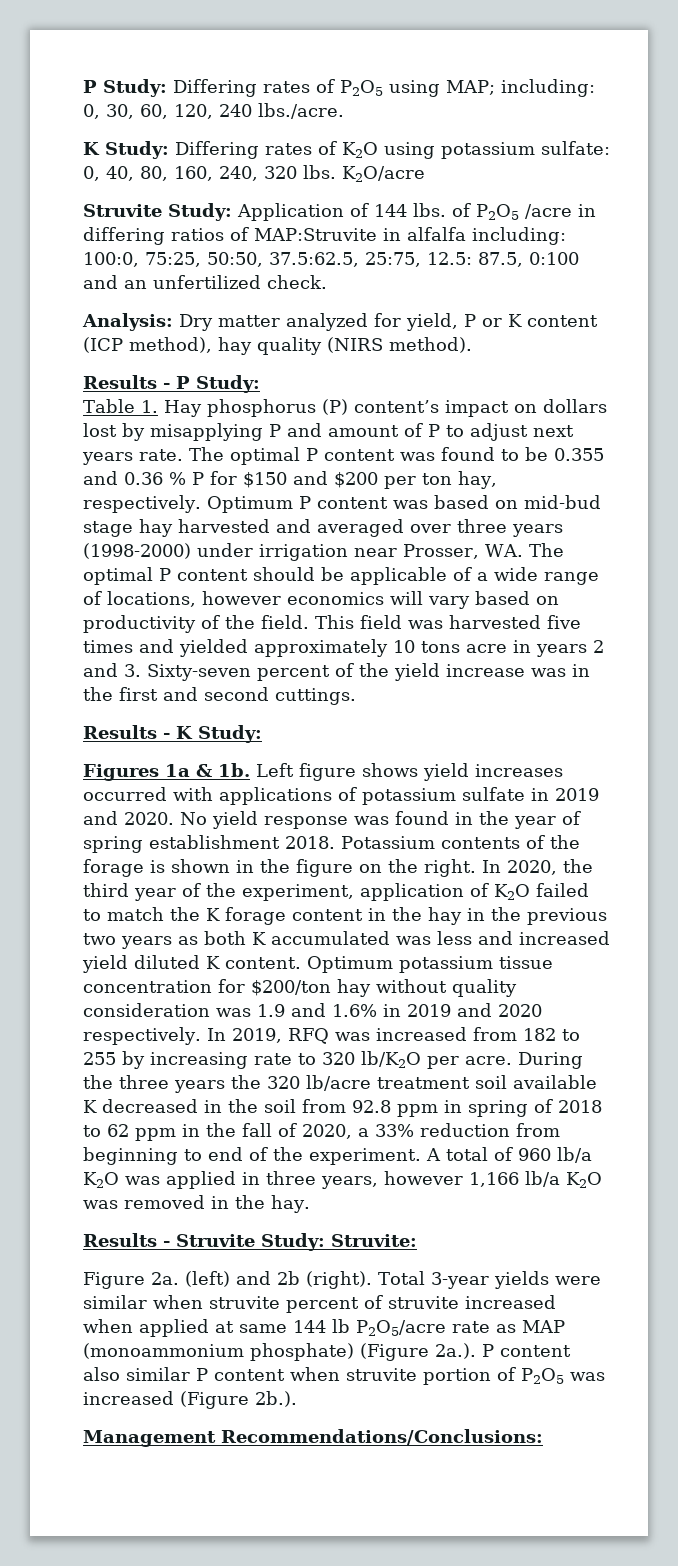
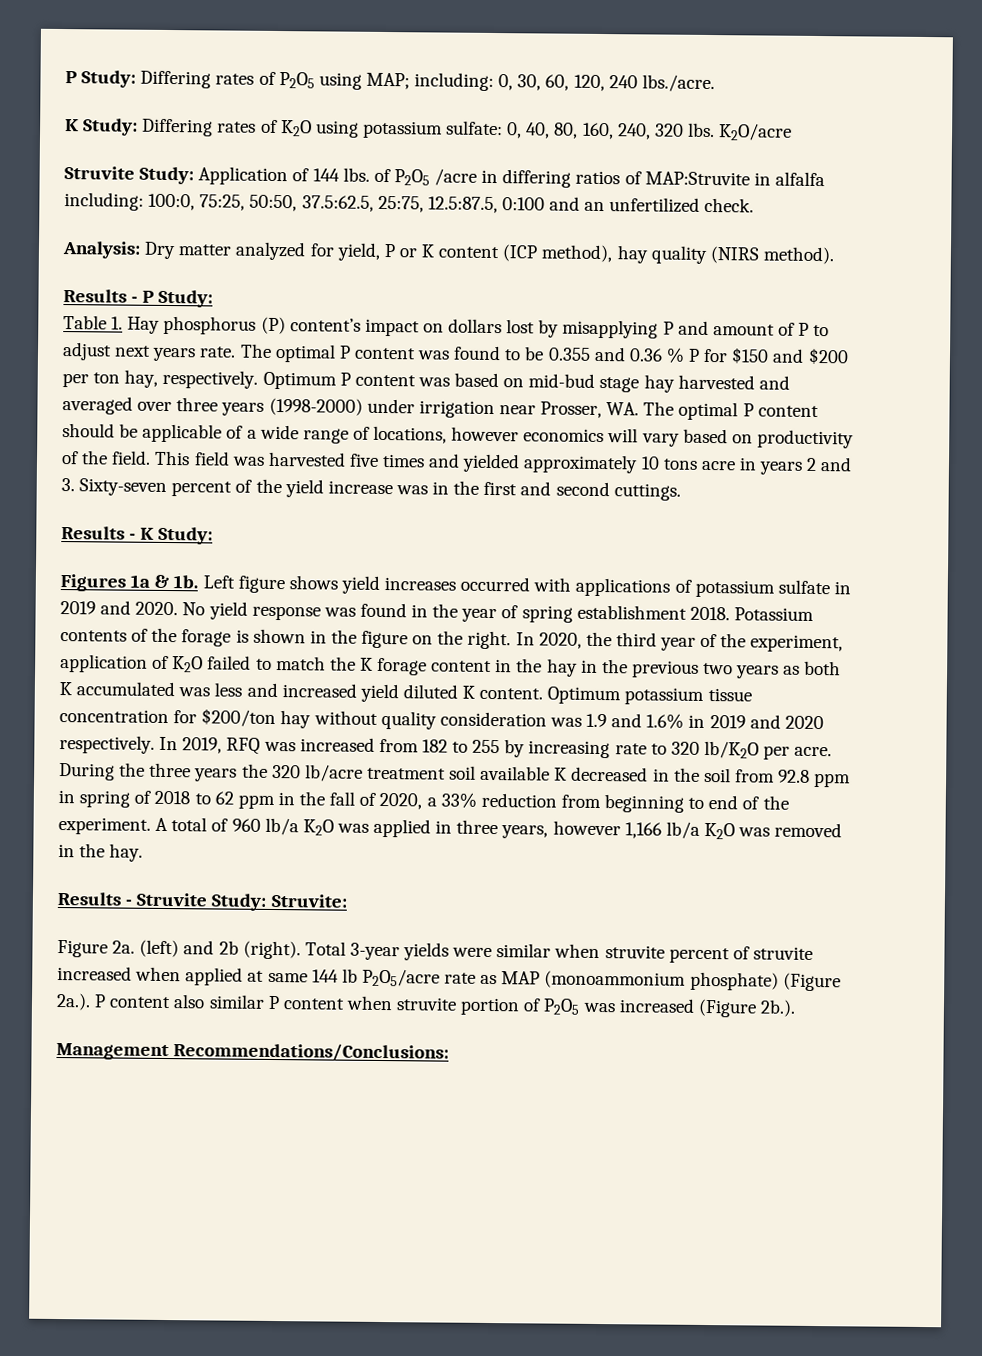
- Struvite Study: Application of 144 lbs. of P2O5 /acre in differing ratios of MAP:Struvite in alfalfa including: 100:0, 75:25, 50:50, 37.5:62.5, 25:75, 12.5: 87.5, 0:100 and an unfertilized check.
+ Struvite Study: Application of 144 lbs. of P2O5 /acre in differing ratios of MAP:Struvite in alfalfa including: 100:0, 75:25, 50:50, 37.5:62.5, 25:75, 12.5:87.5, 0:100 and an unfertilized check.

